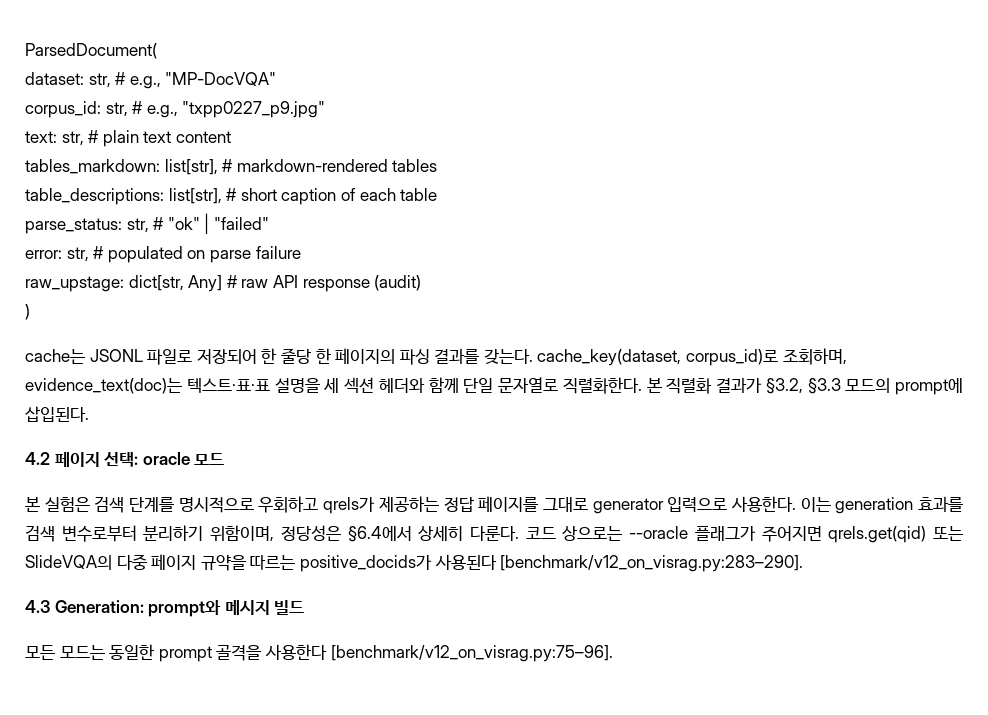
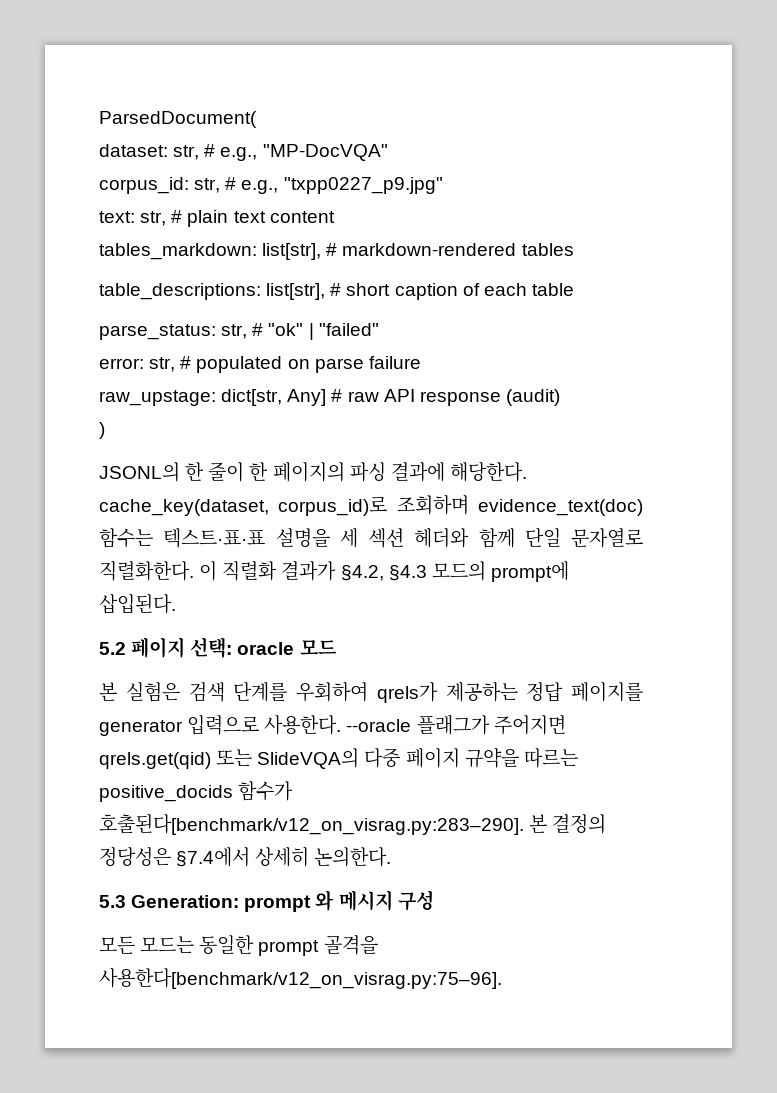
- cache는 JSONL 파일로 저장되어 한 줄당 한 페이지의 파싱 결과를 갖는다. cache_key(dataset, corpus_id)로 조회하며, evidence_text(doc)는 텍스트·표·표 설명을 세 섹션 헤더와 함께 단일 문자열로 직렬화한다.
+ JSONL의 한 줄이 한 페이지의 파싱 결과에 해당한다. cache_key(dataset, corpus_id)로 조회하며 evidence_text(doc) 함수는 텍스트·표·표 설명을 세 섹션 헤더와 함께 단일 문자열로 직렬화한다.
- 본 직렬화 결과가 §3.2, §3.3 모드의 prompt에 삽입된다.
+ 이 직렬화 결과가 §4.2, §4.3 모드의 prompt에 삽입된다.
- 4.2 페이지 선택: oracle 모드
+ 5.2 페이지 선택: oracle 모드
- 본 실험은 검색 단계를 명시적으로 우회하고 qrels가 제공하는 정답 페이지를 그대로 generator 입력으로 사용한다.
+ 본 실험은 검색 단계를 우회하여 qrels가 제공하는 정답 페이지를 generator 입력으로 사용한다.
- 이는 generation 효과를 검색 변수로부터 분리하기 위함이며, 정당성은 §6.4에서 상세히 다룬다. 코드 상으로는 --oracle 플래그가 주어지면 qrels.get(qid) 또는 SlideVQA의 다중 페이지 규약을 따르는 positive_docids가 사용된다 [benchmark/v12_on_visrag.py:283–290].
- 4.3 Generation: prompt와 메시지 빌드
+ --oracle 플래그가 주어지면 qrels.get(qid) 또는 SlideVQA의 다중 페이지 규약을 따르는 positive_docids 함수가 호출된다[benchmark/v12_on_visrag.py:283–290]. 본 결정의 정당성은 §7.4에서 상세히 논의한다.
+ 5.3 Generation: prompt 와 메시지 구성
- 모든 모드는 동일한 prompt 골격을 사용한다 [benchmark/v12_on_visrag.py:75–96].
+ 모든 모드는 동일한 prompt 골격을 사용한다[benchmark/v12_on_visrag.py:75–96].

